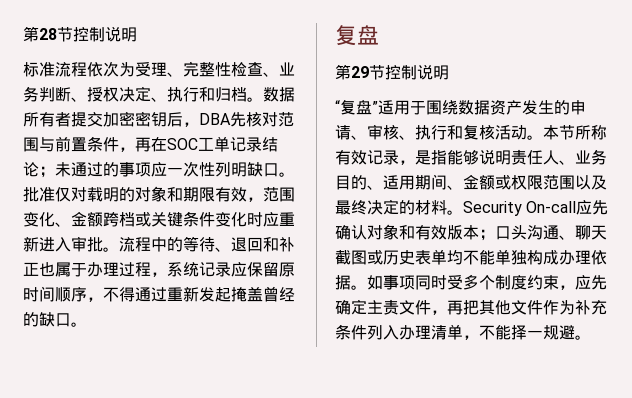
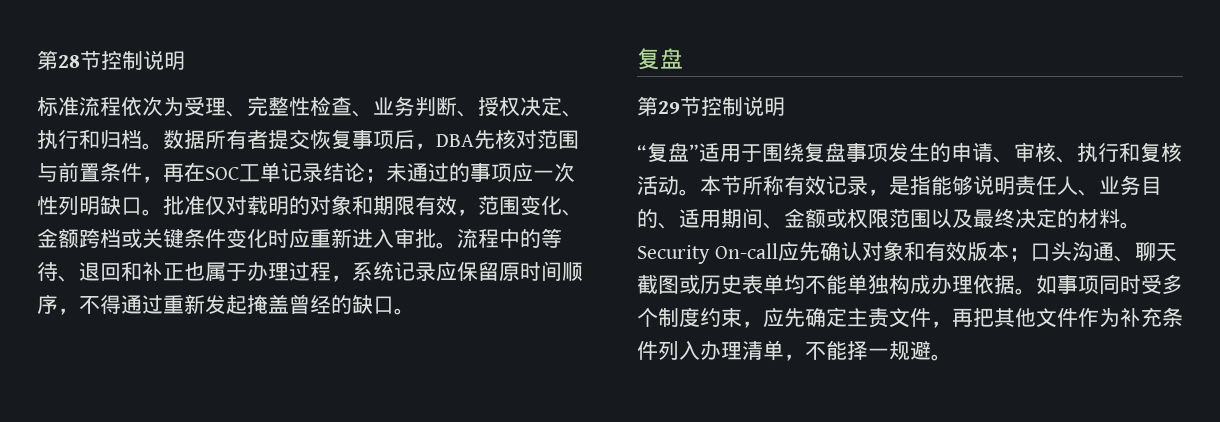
- 数据所有者提交加密密钥后，DBA先核对范围与前置条件，再在SOC工单记录结论；未通过的事项应一次性列明缺口。
+ 数据所有者提交恢复事项后，DBA先核对范围与前置条件，再在SOC工单记录结论；未通过的事项应一次性列明缺口。
- “复盘”适用于围绕数据资产发生的申请、审核、执行和复核活动。
+ “复盘”适用于围绕复盘事项发生的申请、审核、执行和复核活动。

